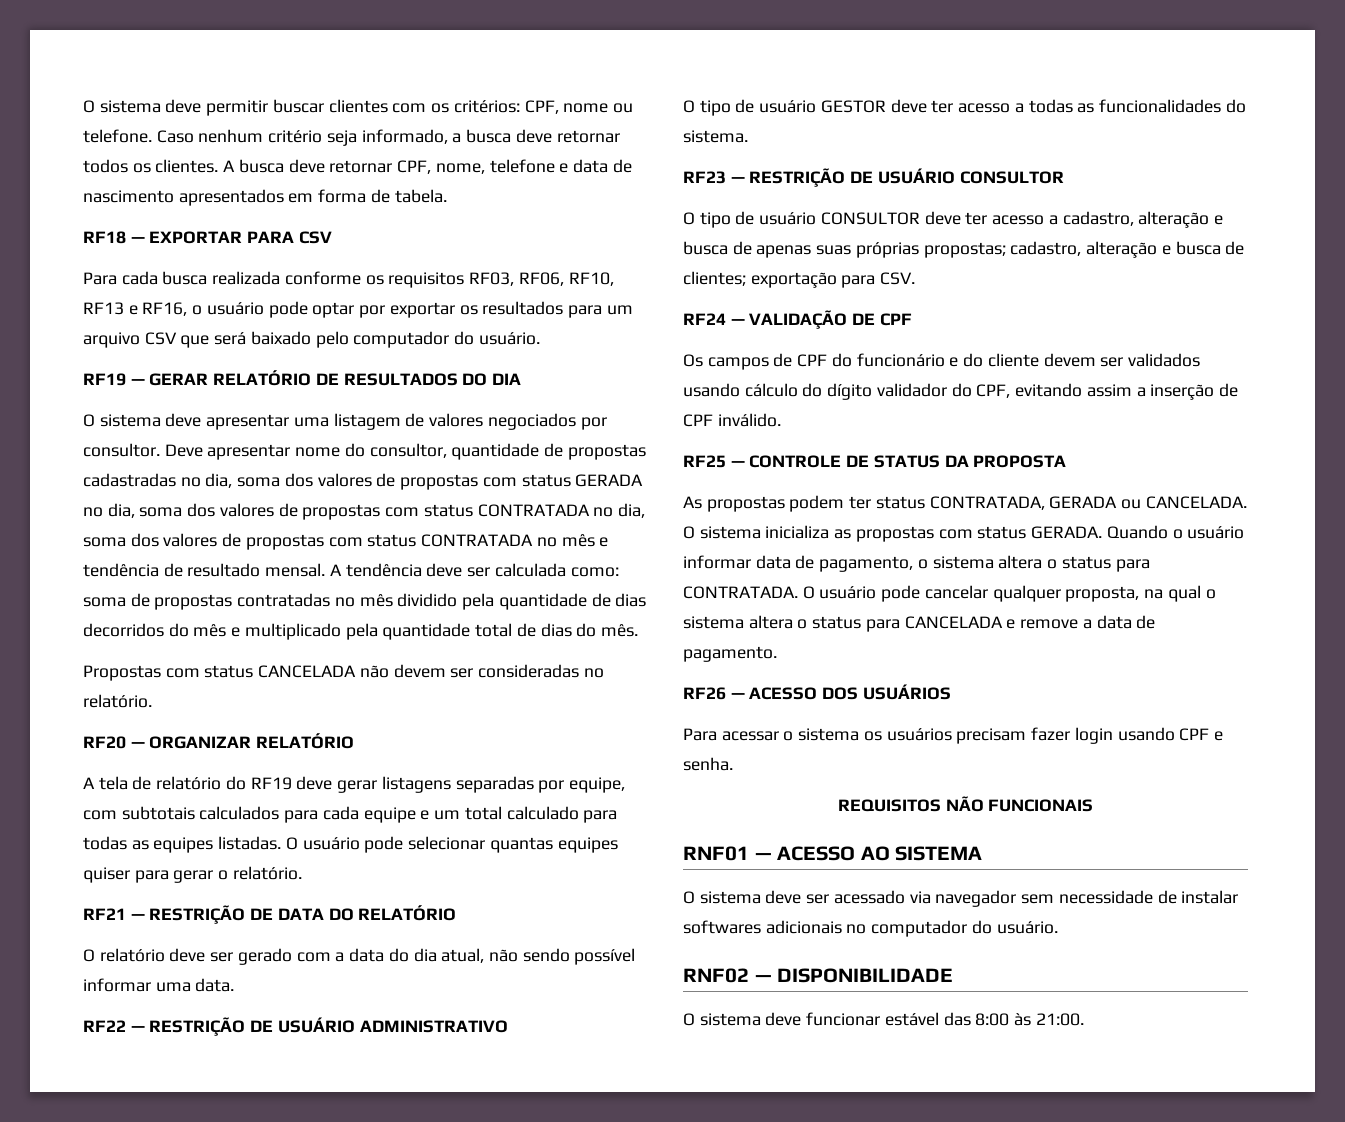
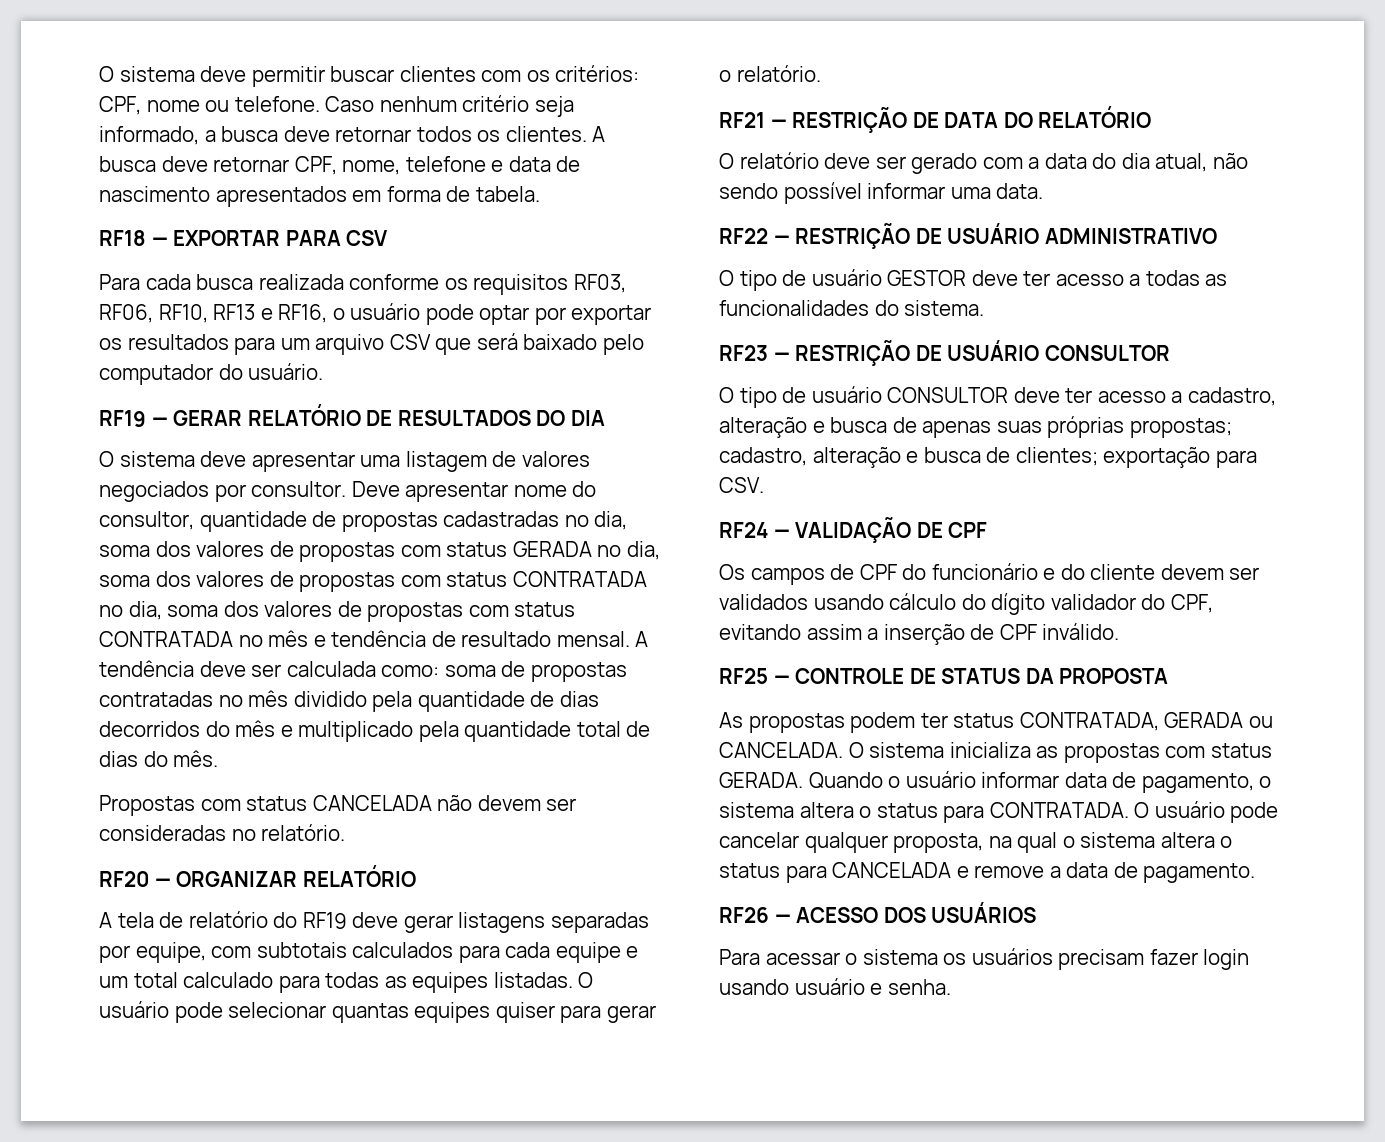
- Para acessar o sistema os usuários precisam fazer login usando CPF e senha.
+ Para acessar o sistema os usuários precisam fazer login usando usuário e senha.
- REQUISITOS NÃO FUNCIONAIS
- RNF01 — ACESSO AO SISTEMA
- O sistema deve ser acessado via navegador sem necessidade de instalar softwares adicionais no computador do usuário.
- RNF02 — DISPONIBILIDADE
- O sistema deve funcionar estável das 8:00 às 21:00.

